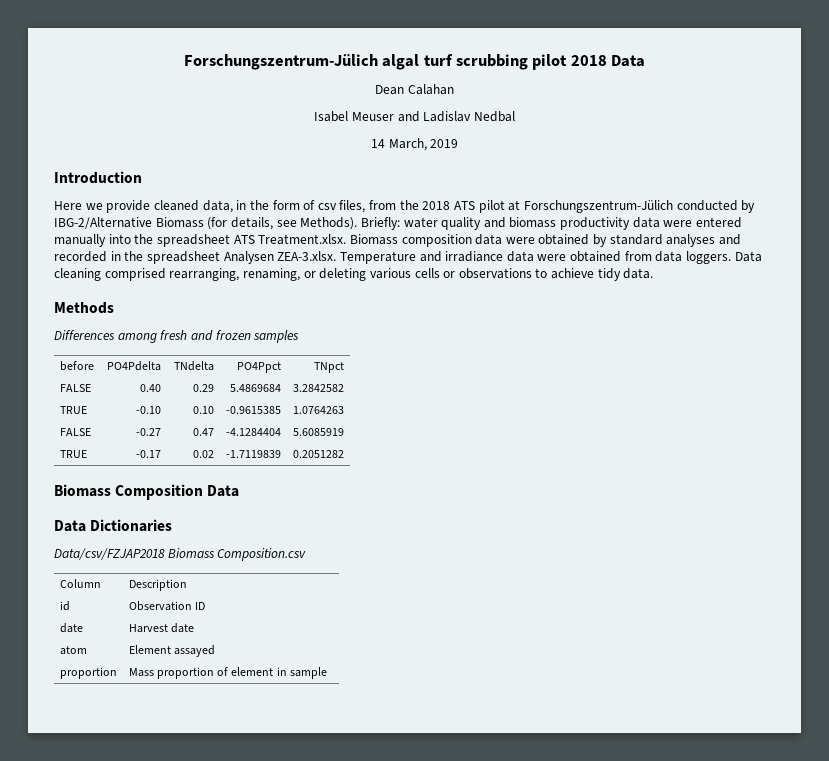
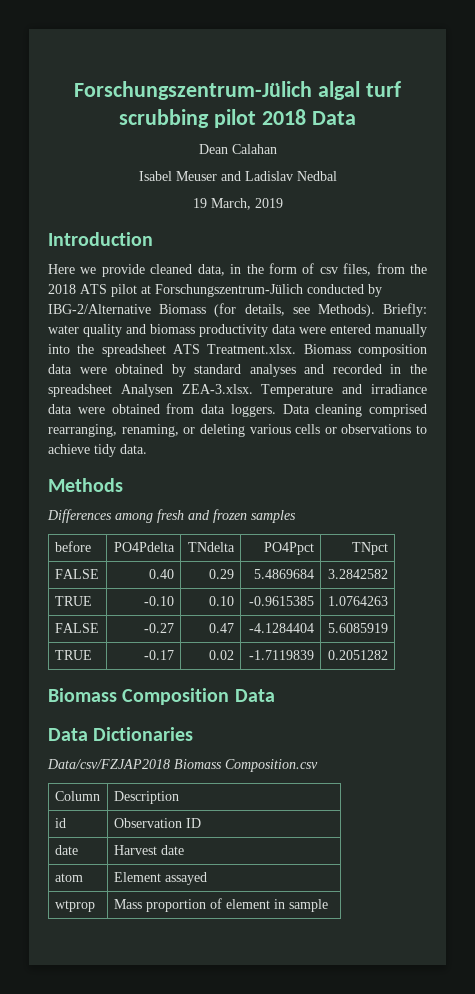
- 14 March, 2019
+ 19 March, 2019
- proportion | Mass proportion of element in sample
+ wtprop | Mass proportion of element in sample

